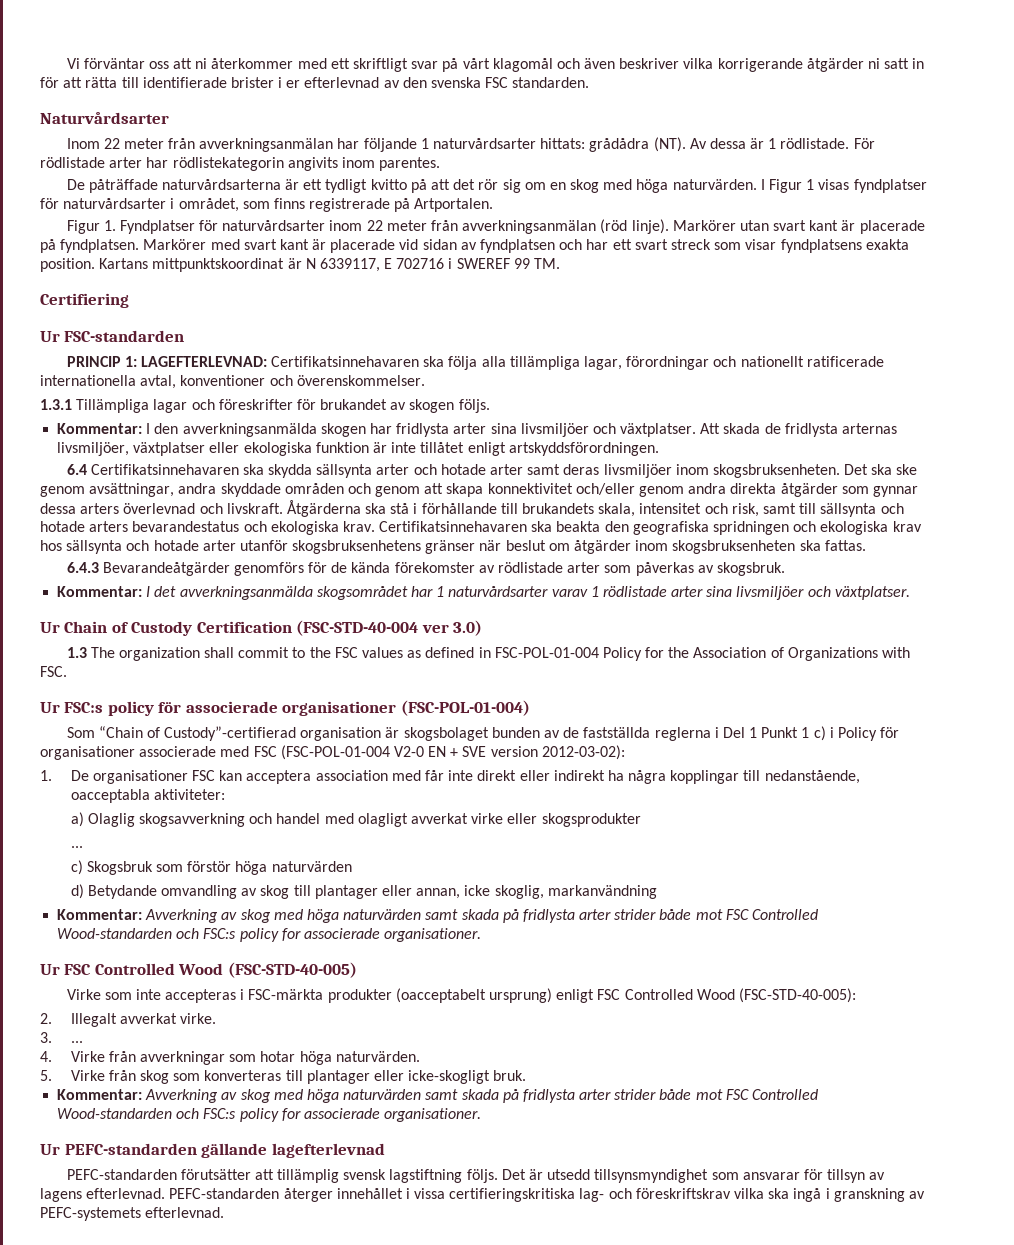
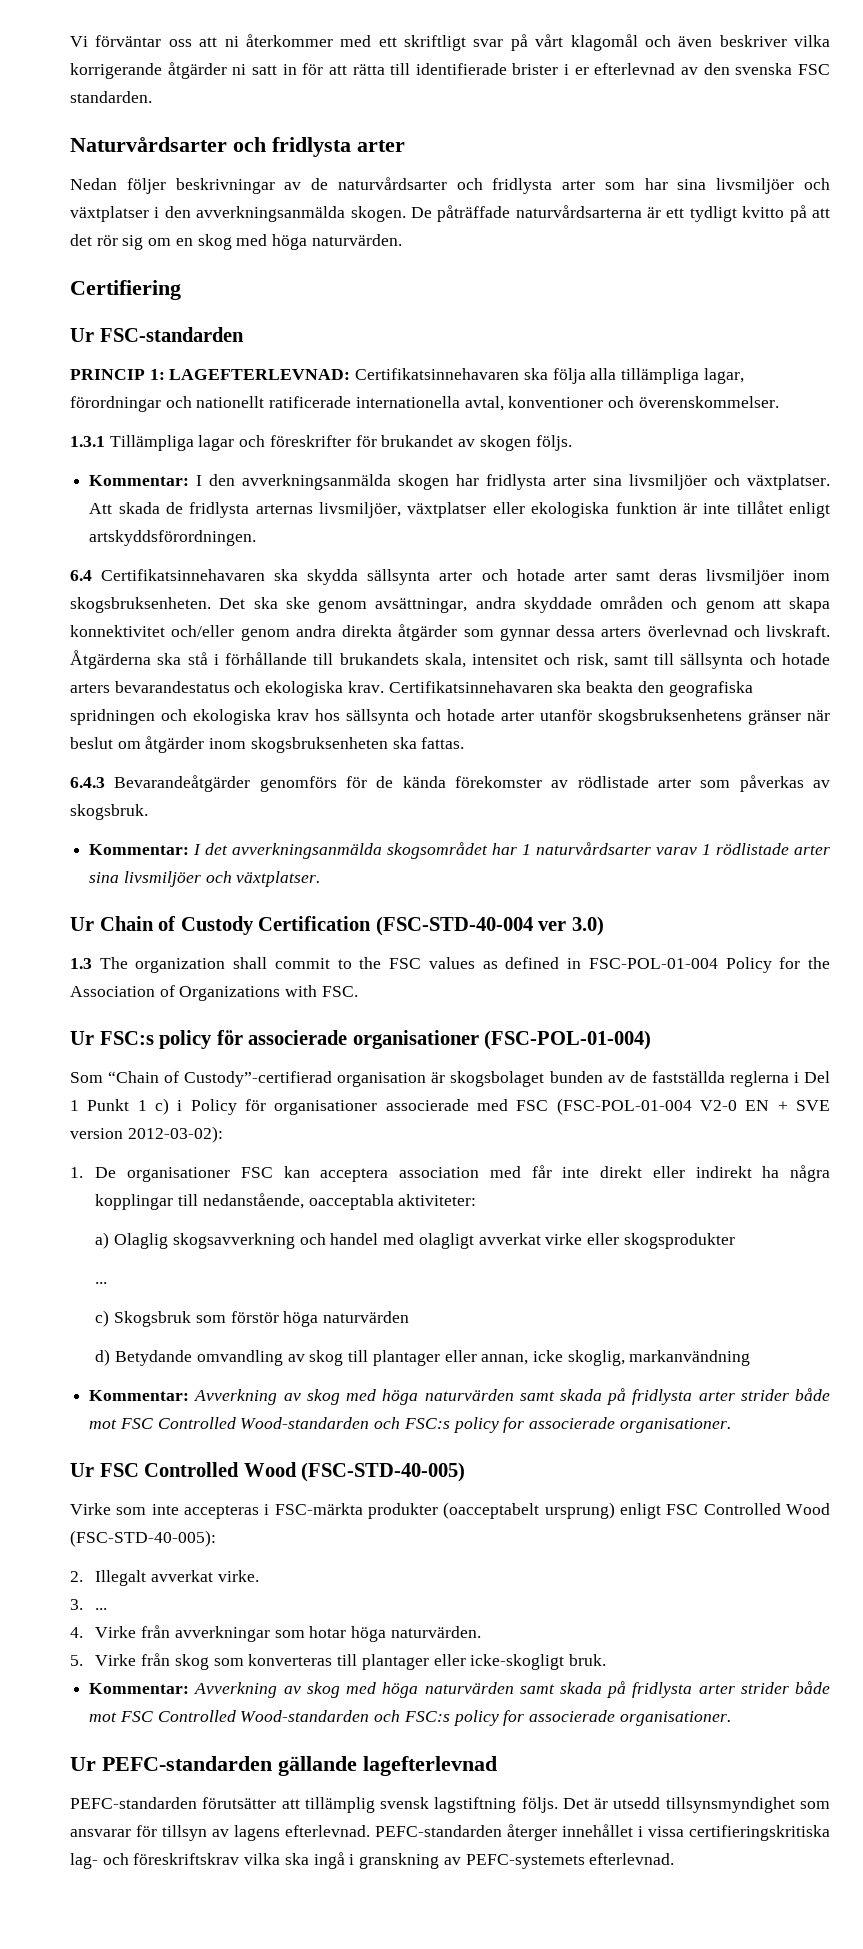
- Naturvårdsarter
- Inom 22 meter från avverkningsanmälan har följande 1 naturvårdsarter hittats: grådådra (NT). Av dessa är 1 rödlistade. För rödlistade arter har rödlistekategorin angivits inom parentes.
- De påträffade naturvårdsarterna är ett tydligt kvitto på att det rör sig om en skog med höga naturvärden. I Figur 1 visas fyndplatser för naturvårdsarter i området, som finns registrerade på Artportalen.
- Figur 1. Fyndplatser för naturvårdsarter inom 22 meter från avverkningsanmälan (röd linje). Markörer utan svart kant är placerade på fyndplatsen. Markörer med svart kant är placerade vid sidan av fyndplatsen och har ett svart streck som visar fyndplatsens exakta position. Kartans mittpunktskoordinat är N 6339117, E 702716 i SWEREF 99 TM.
+ Naturvårdsarter och fridlysta arter
+ Nedan följer beskrivningar av de naturvårdsarter och fridlysta arter som har sina livsmiljöer och växtplatser i den avverkningsanmälda skogen. De påträffade naturvårdsarterna är ett tydligt kvitto på att det rör sig om en skog med höga naturvärden.

